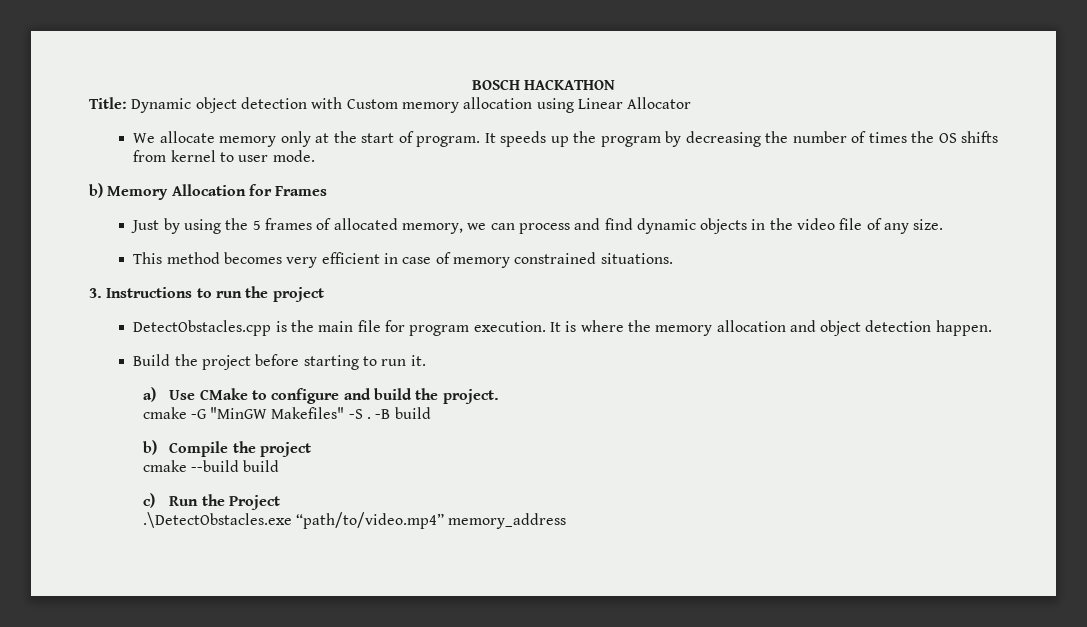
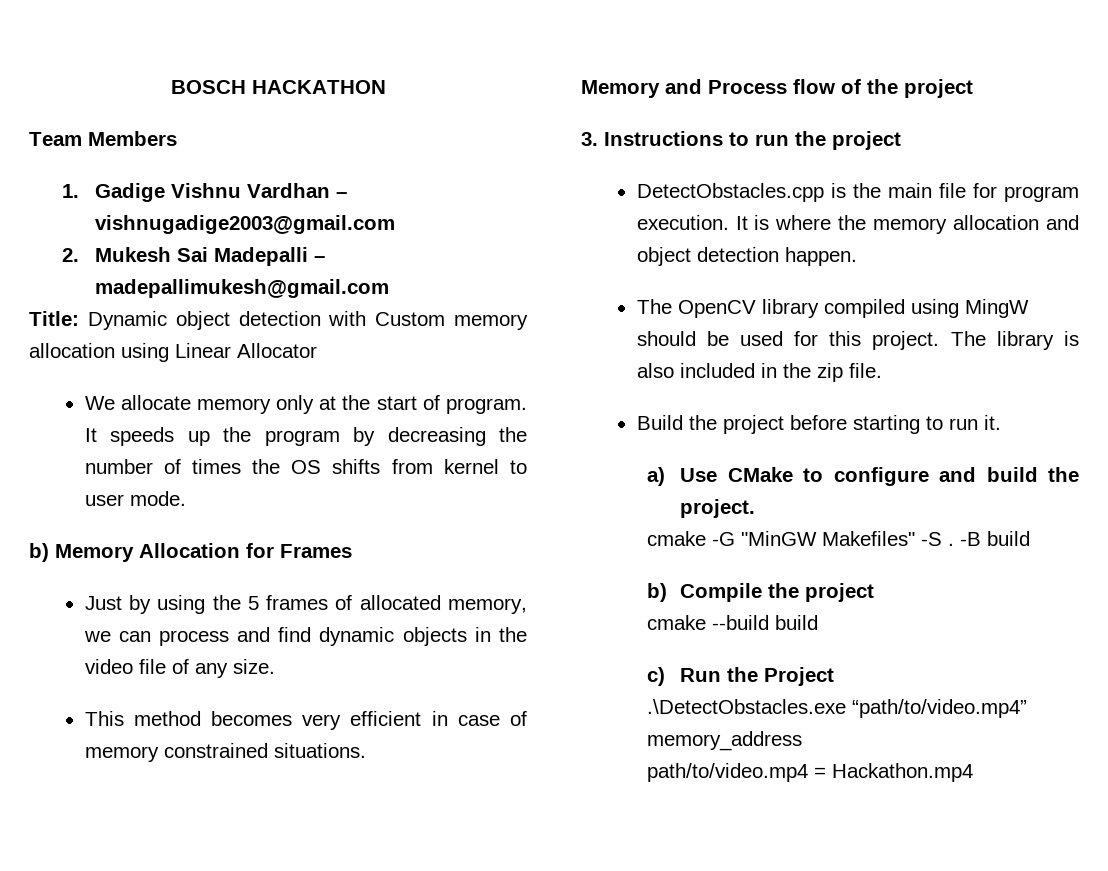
+ Team Members
+ 1. Gadige Vishnu Vardhan – vishnugadige2003@gmail.com
+ 2. Mukesh Sai Madepalli – madepallimukesh@gmail.com
+ Memory and Process flow of the project
+ The OpenCV library compiled using MingW should be used for this project. The library is also included in the zip file.
+ path/to/video.mp4 = Hackathon.mp4

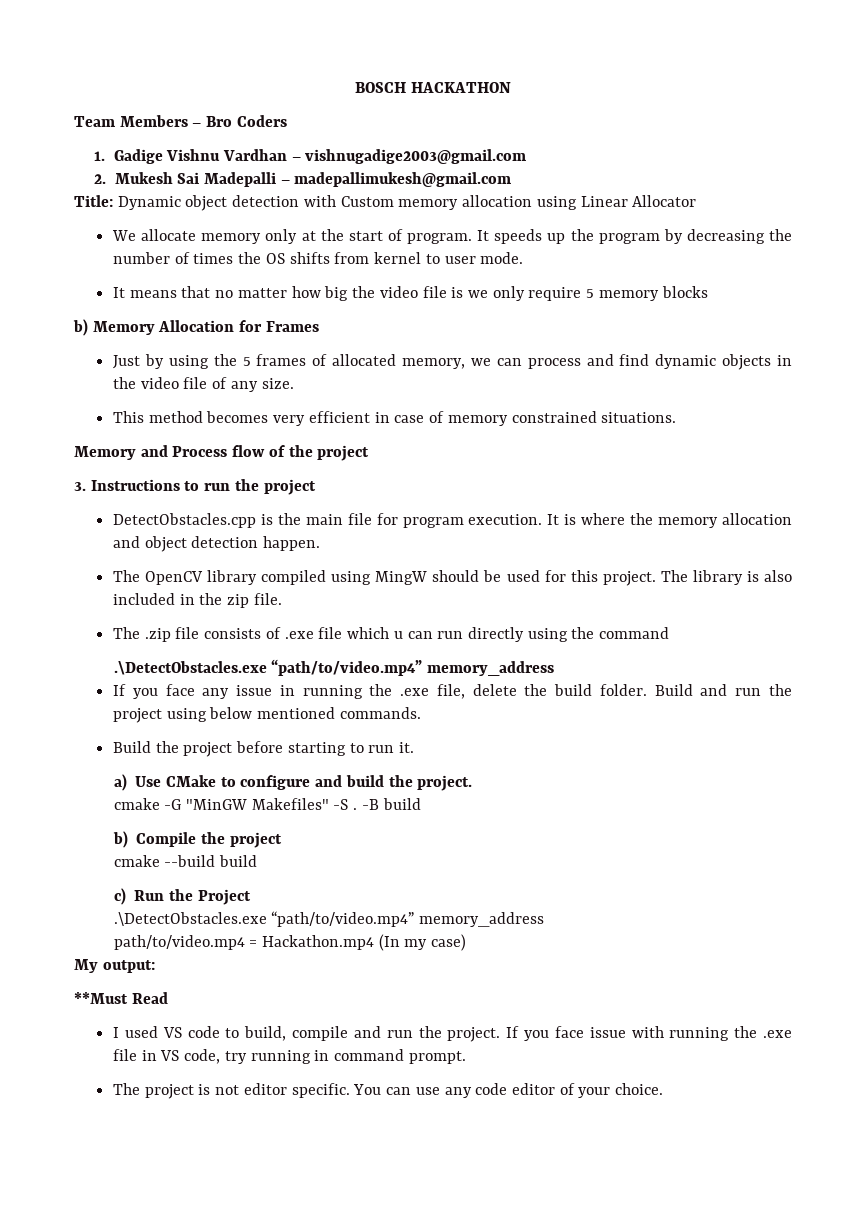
- Team Members
+ Team Members – Bro Coders
+ It means that no matter how big the video file is we only require 5 memory blocks
+ The .zip file consists of .exe file which u can run directly using the command
+ .\DetectObstacles.exe “path/to/video.mp4” memory_address
+ If you face any issue in running the .exe file, delete the build folder. Build and run the project using below mentioned commands.
- path/to/video.mp4 = Hackathon.mp4
+ path/to/video.mp4 = Hackathon.mp4 (In my case)
+ My output:
+ **Must Read
+ I used VS code to build, compile and run the project. If you face issue with running the .exe file in VS code, try running in command prompt.
+ The project is not editor specific. You can use any code editor of your choice.

